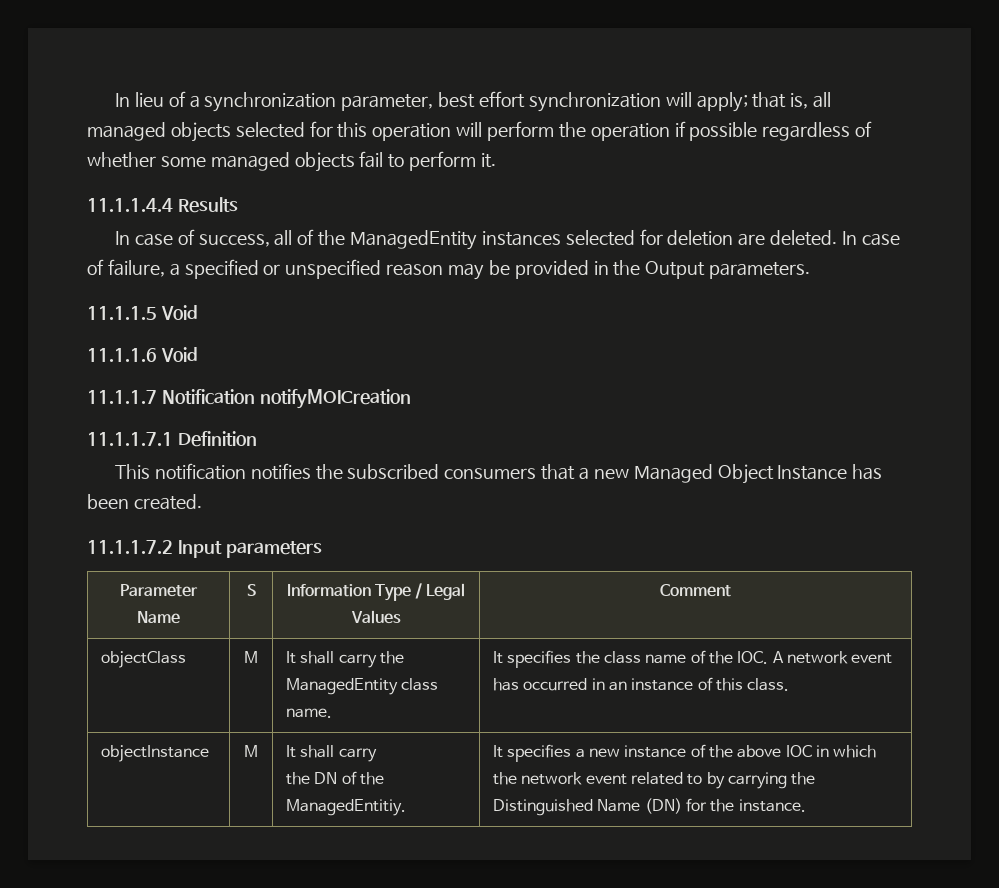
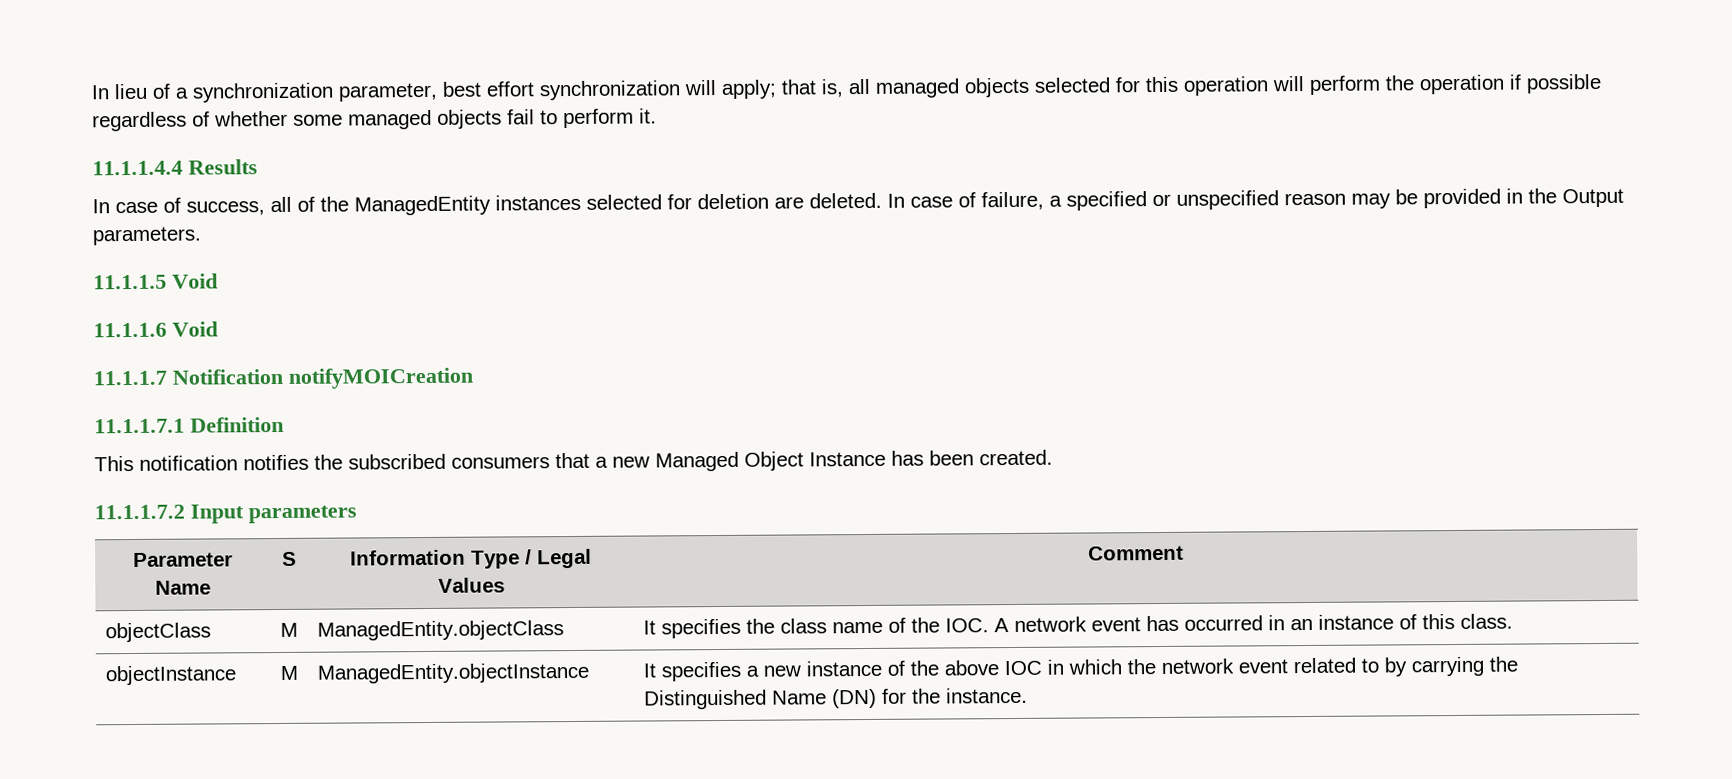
- objectClass | M | It shall carry the ManagedEntity class name. | It specifies the class name of the IOC. A network event has occurred in an instance of this class.
+ objectClass | M | ManagedEntity.objectClass | It specifies the class name of the IOC. A network event has occurred in an instance of this class.
- objectInstance | M | It shall carry
- the DN of the ManagedEntitiy. | It specifies a new instance of the above IOC in which the network event related to by carrying the Distinguished Name (DN) for the instance.
+ objectInstance | M | ManagedEntity.objectInstance | It specifies a new instance of the above IOC in which the network event related to by carrying the Distinguished Name (DN) for the instance.

